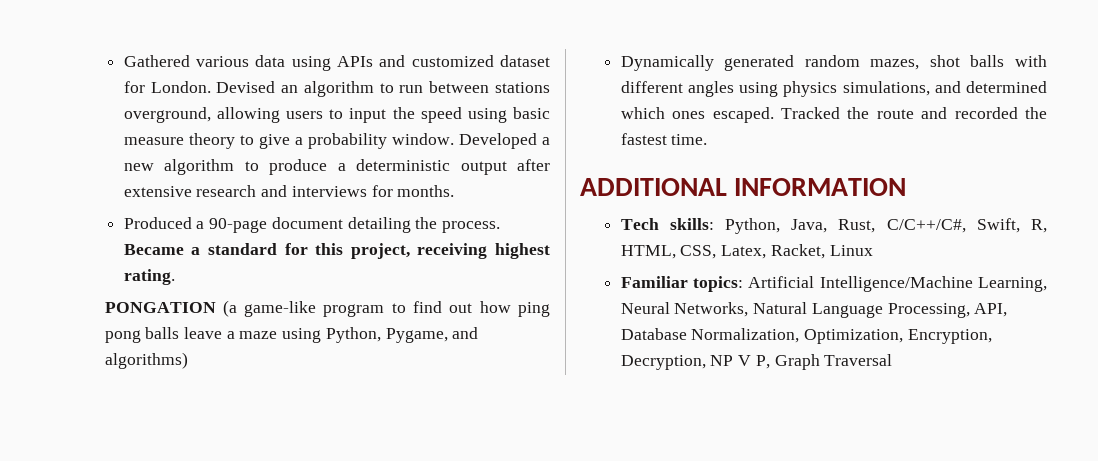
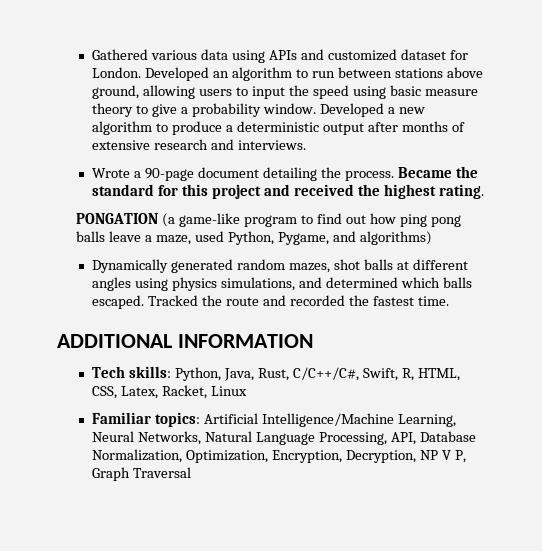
- Devised an algorithm to run between stations overground, allowing users to input the speed using basic measure theory to give a probability window.
+ Developed an algorithm to run between stations above ground, allowing users to input the speed using basic measure theory to give a probability window.
- Developed a new algorithm to produce a deterministic output after extensive research and interviews for months.
- Produced a 90-page document detailing the process.
+ Developed a new algorithm to produce a deterministic output after months of extensive research and interviews.
+ Wrote a 90-page document detailing the process.
- Became a standard for this project, receiving highest rating.
+ Became the standard for this project and received the highest rating.
- PONGATION (a game-like program to find out how ping pong balls leave a maze using Python, Pygame, and algorithms)
+ PONGATION (a game-like program to find out how ping pong balls leave a maze, used Python, Pygame, and algorithms)
- Dynamically generated random mazes, shot balls with different angles using physics simulations, and determined which ones escaped.
+ Dynamically generated random mazes, shot balls at different angles using physics simulations, and determined which balls escaped.

